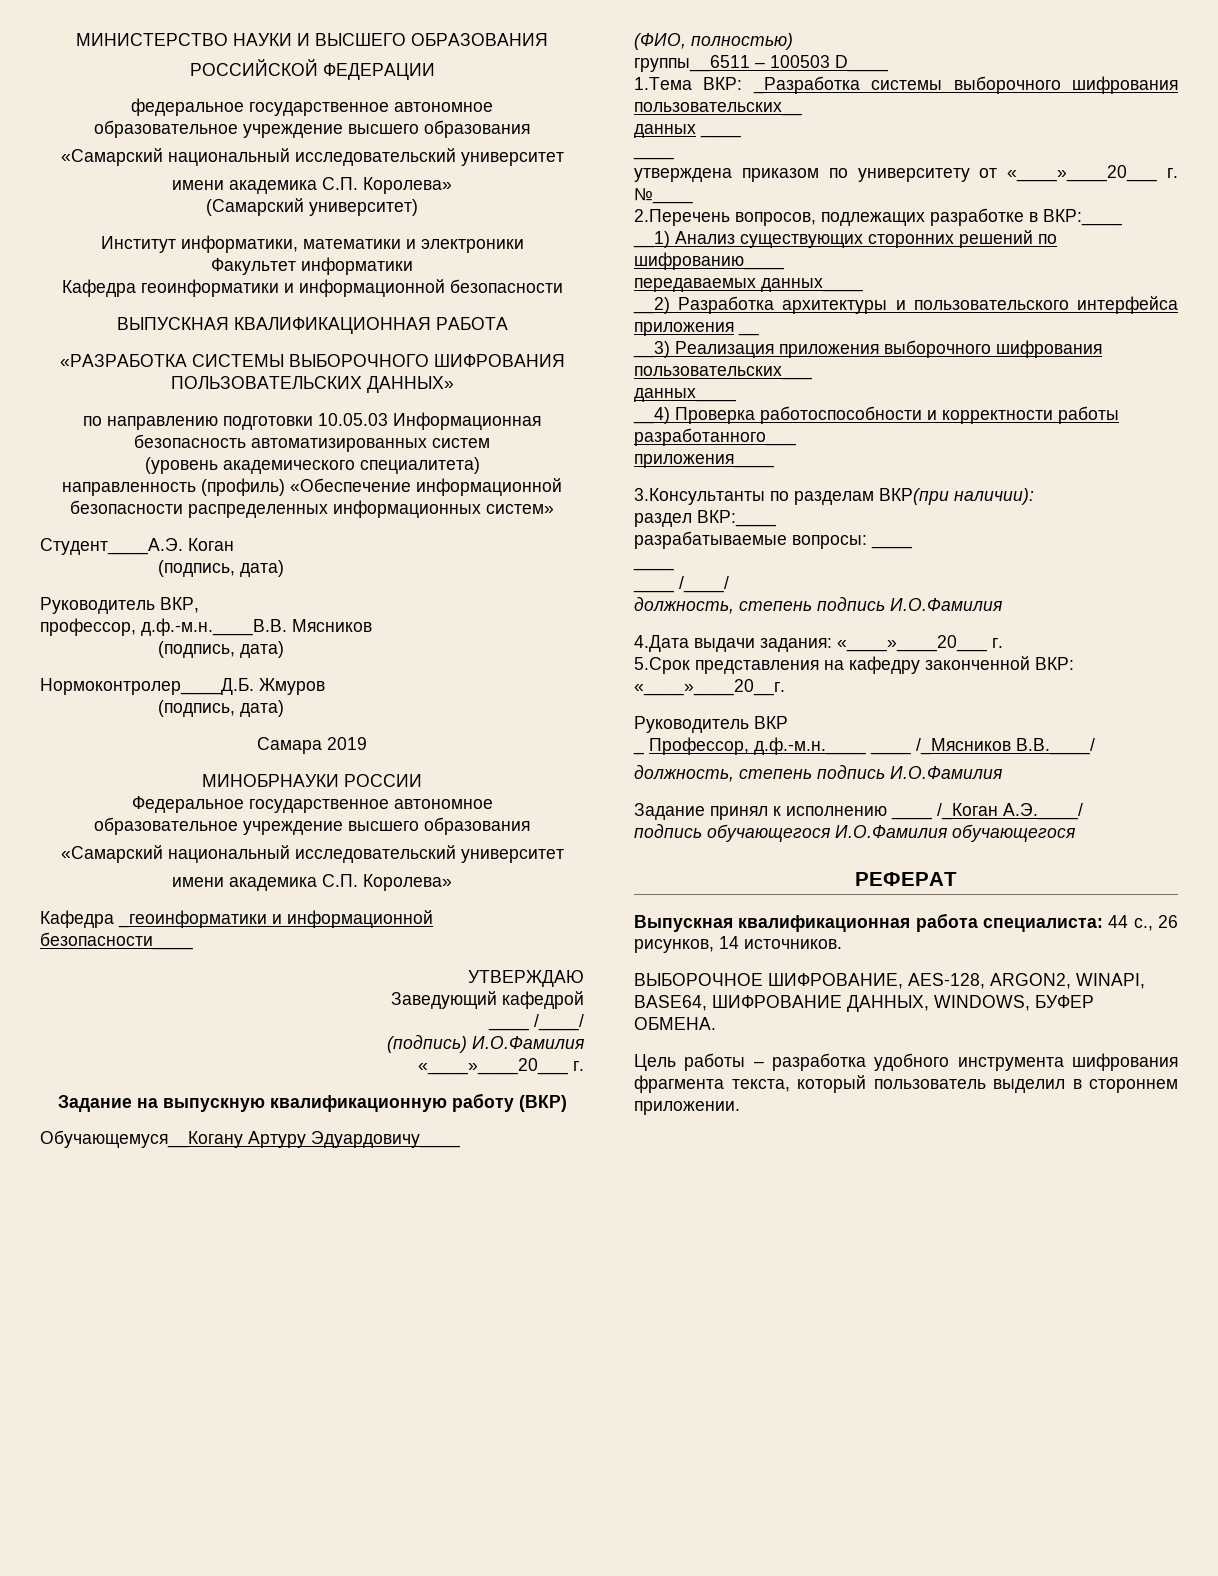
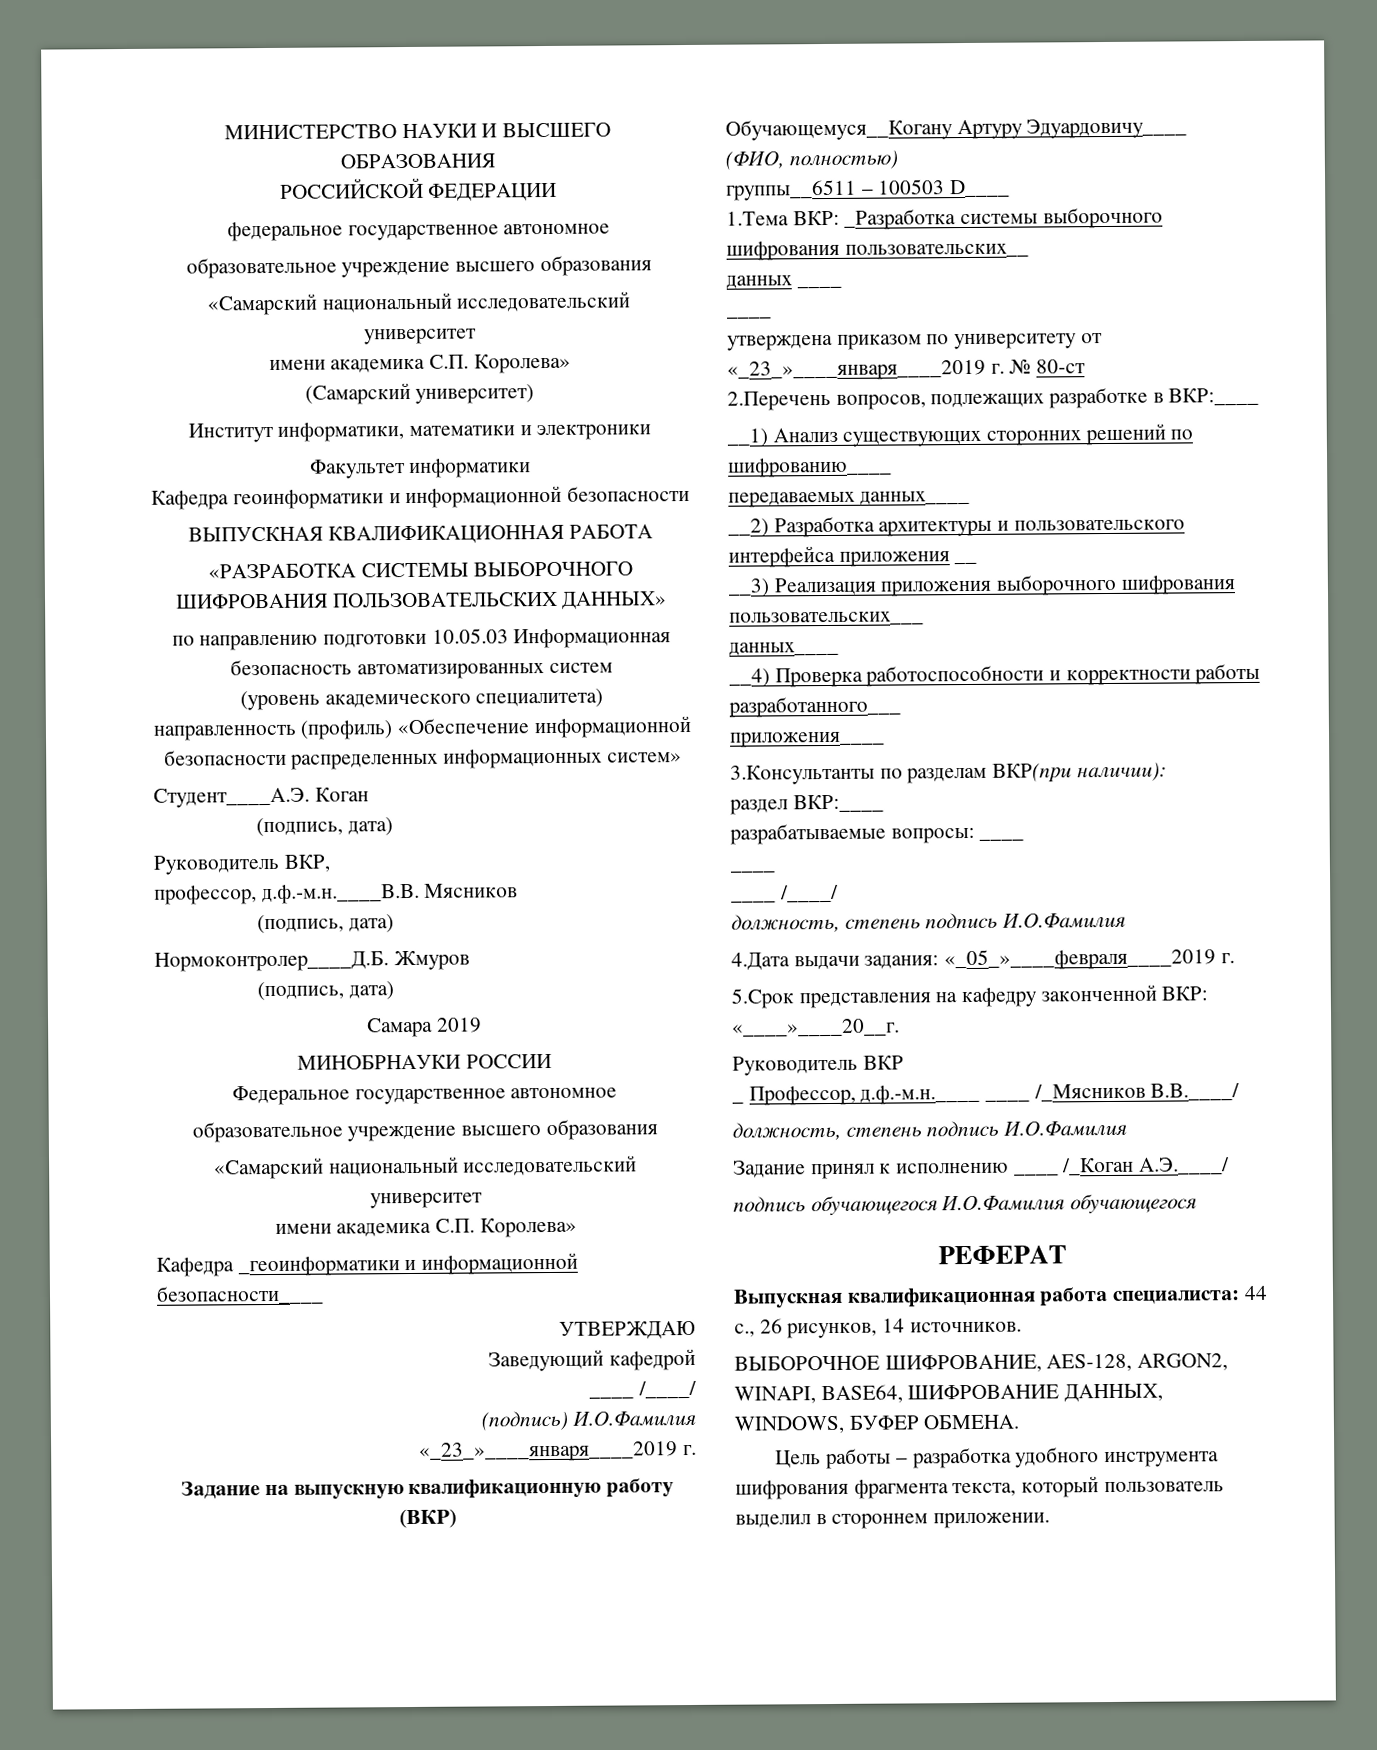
  (подпись) И.О.Фамилия
- «____»____20___ г.
+ «_23_»____января____2019 г.
- утверждена приказом по университету от «____»____20___ г. №____
+ утверждена приказом по университету от «_23_»____января____2019 г. № 80-ст
- 4.Дата выдачи задания: «____»____20___ г.
+ 4.Дата выдачи задания: «_05_»____февраля____2019 г.

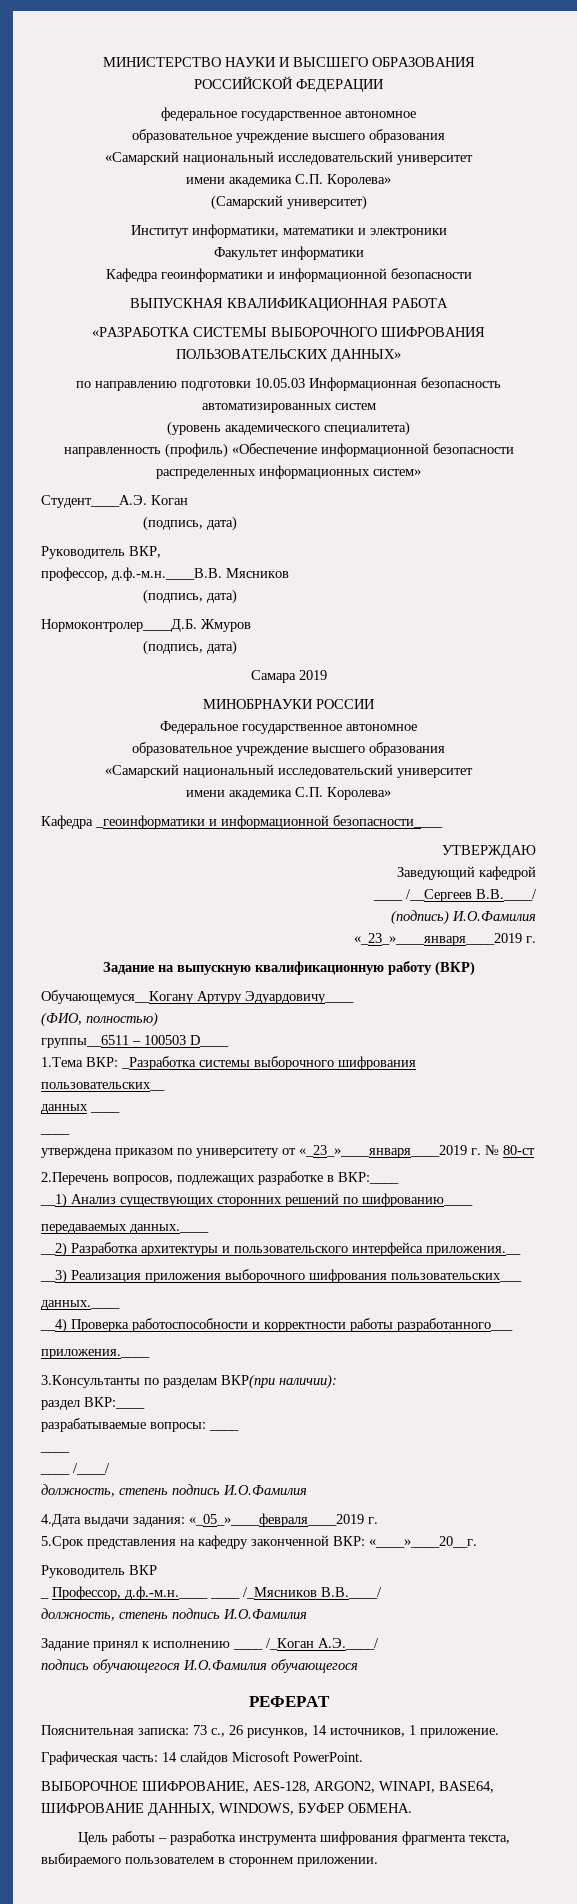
  Заведующий кафедрой
- ____ /____/
+ ____ /__Сергеев В.В.____/
- передаваемых данных____
+ передаваемых данных.____
- __2) Разработка архитектуры и пользовательского интерфейса приложения __
+ __2) Разработка архитектуры и пользовательского интерфейса приложения.__
  __3) Реализация приложения выборочного шифрования пользовательских___
- данных____
+ данных.____
- приложения____
+ приложения.____
- Выпускная квалификационная работа специалиста: 44 с., 26 рисунков, 14 источников.
+ Пояснительная записка: 73 с., 26 рисунков, 14 источников, 1 приложение.
+ Графическая часть: 14 слайдов Microsoft PowerPoint.
- Цель работы – разработка удобного инструмента шифрования фрагмента текста, который пользователь выделил в стороннем приложении.
+ Цель работы – разработка инструмента шифрования фрагмента текста, выбираемого пользователем в стороннем приложении.

